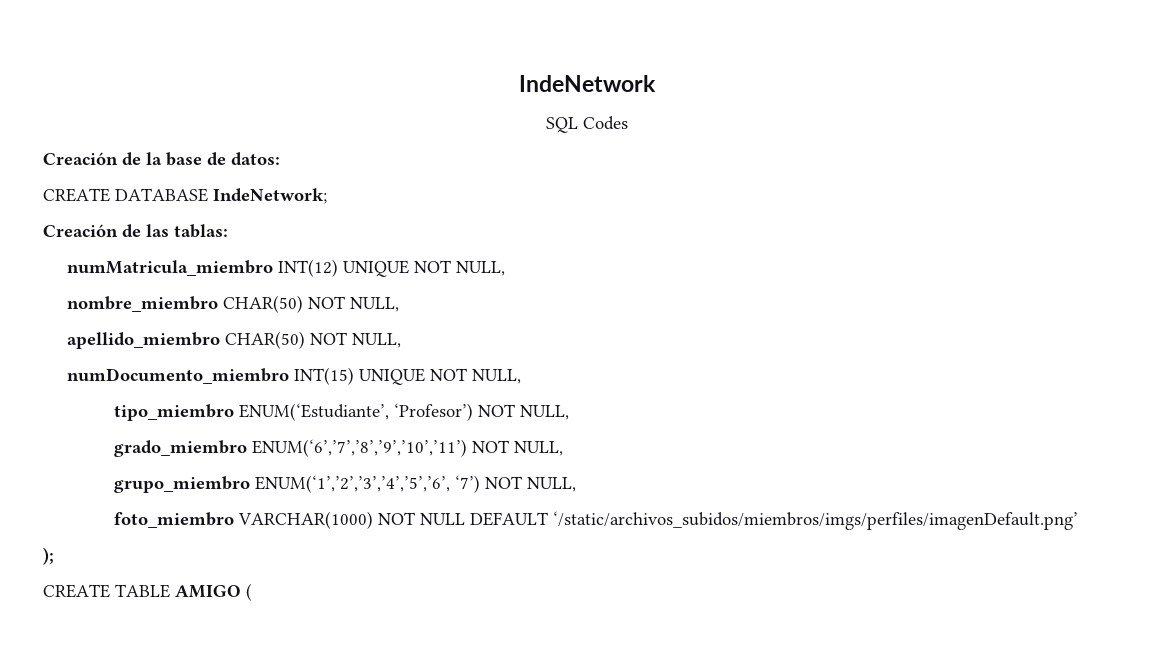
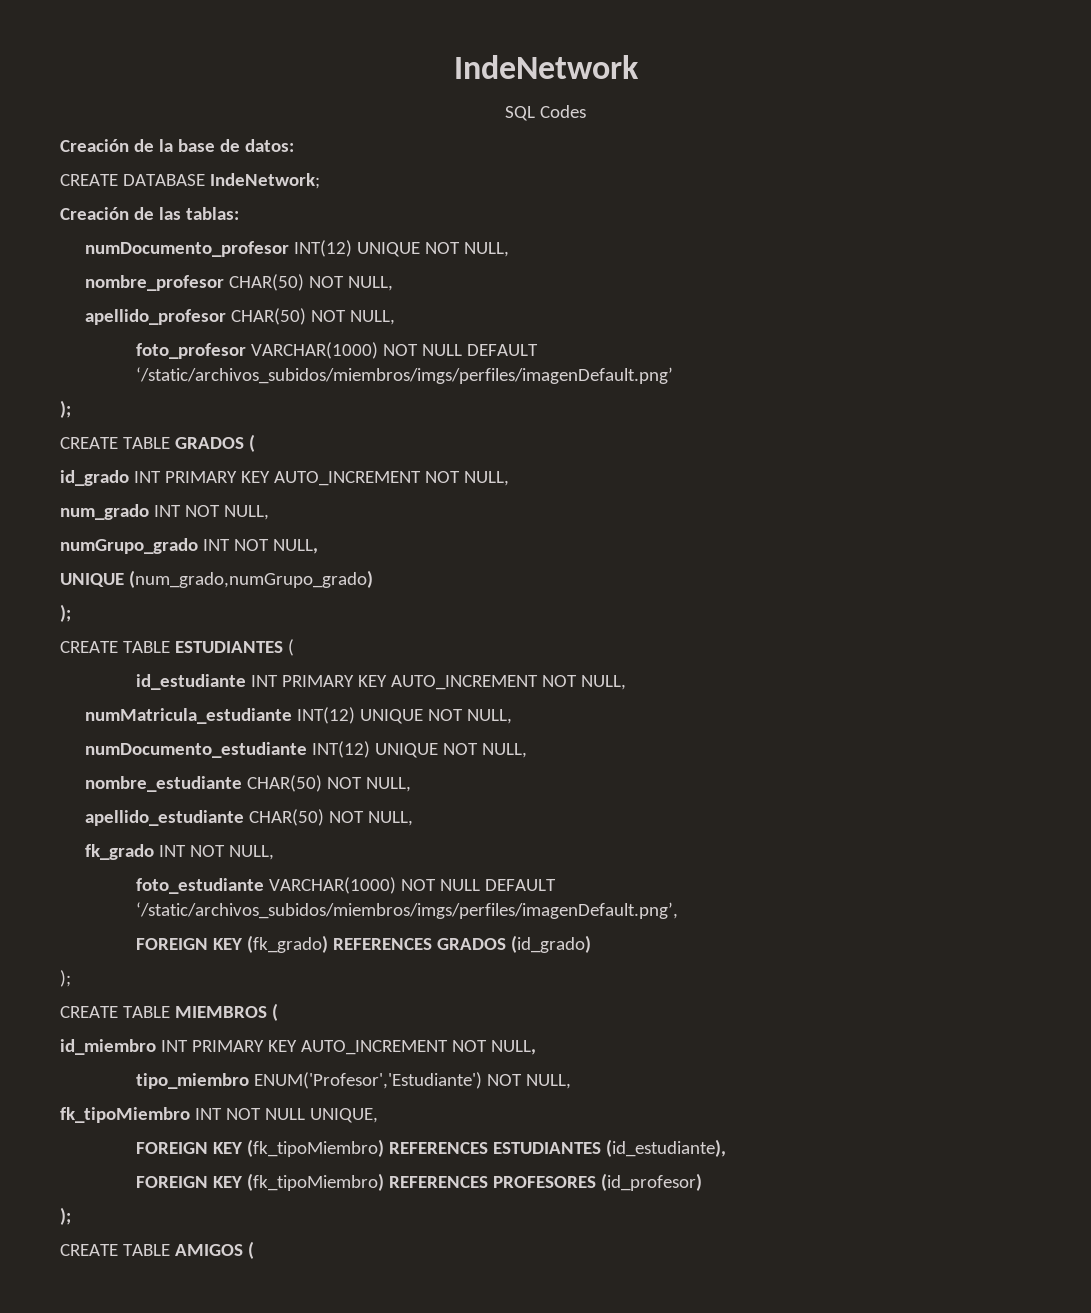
- numMatricula_miembro INT(12) UNIQUE NOT NULL,
- nombre_miembro CHAR(50) NOT NULL,
- apellido_miembro CHAR(50) NOT NULL,
- numDocumento_miembro INT(15) UNIQUE NOT NULL,
- tipo_miembro ENUM(‘Estudiante’, ‘Profesor’) NOT NULL,
- grado_miembro ENUM(‘6’,’7’,’8’,’9’,’10’,’11’) NOT NULL,
- grupo_miembro ENUM(‘1’,’2’,’3’,’4’,’5’,’6’, ‘7’) NOT NULL,
- foto_miembro VARCHAR(1000) NOT NULL DEFAULT ‘/static/archivos_subidos/miembros/imgs/perfiles/imagenDefault.png’
+ numDocumento_profesor INT(12) UNIQUE NOT NULL,
+ nombre_profesor CHAR(50) NOT NULL,
+ apellido_profesor CHAR(50) NOT NULL,
+ foto_profesor VARCHAR(1000) NOT NULL DEFAULT ‘/static/archivos_subidos/miembros/imgs/perfiles/imagenDefault.png’
- CREATE TABLE AMIGO (
+ CREATE TABLE GRADOS (
+ id_grado INT PRIMARY KEY AUTO_INCREMENT NOT NULL,
+ num_grado INT NOT NULL,
+ numGrupo_grado INT NOT NULL,
+ UNIQUE (num_grado,numGrupo_grado)
+ );
+ CREATE TABLE ESTUDIANTES (
+ id_estudiante INT PRIMARY KEY AUTO_INCREMENT NOT NULL,
+ numMatricula_estudiante INT(12) UNIQUE NOT NULL,
+ numDocumento_estudiante INT(12) UNIQUE NOT NULL,
+ nombre_estudiante CHAR(50) NOT NULL,
+ apellido_estudiante CHAR(50) NOT NULL,
+ fk_grado INT NOT NULL,
+ foto_estudiante VARCHAR(1000) NOT NULL DEFAULT ‘/static/archivos_subidos/miembros/imgs/perfiles/imagenDefault.png’,
+ FOREIGN KEY (fk_grado) REFERENCES GRADOS (id_grado)
+ );
+ CREATE TABLE MIEMBROS (
+ id_miembro INT PRIMARY KEY AUTO_INCREMENT NOT NULL,
+ tipo_miembro ENUM('Profesor','Estudiante') NOT NULL,
+ fk_tipoMiembro INT NOT NULL UNIQUE,
+ FOREIGN KEY (fk_tipoMiembro) REFERENCES ESTUDIANTES (id_estudiante),
+ FOREIGN KEY (fk_tipoMiembro) REFERENCES PROFESORES (id_profesor)
+ );
+ CREATE TABLE AMIGOS (

